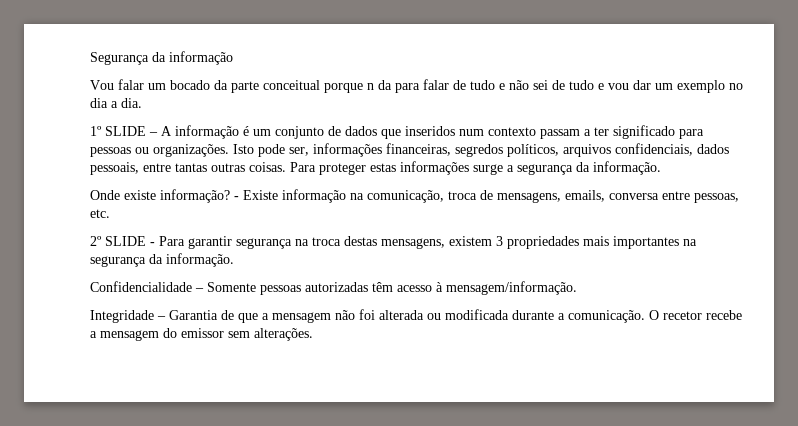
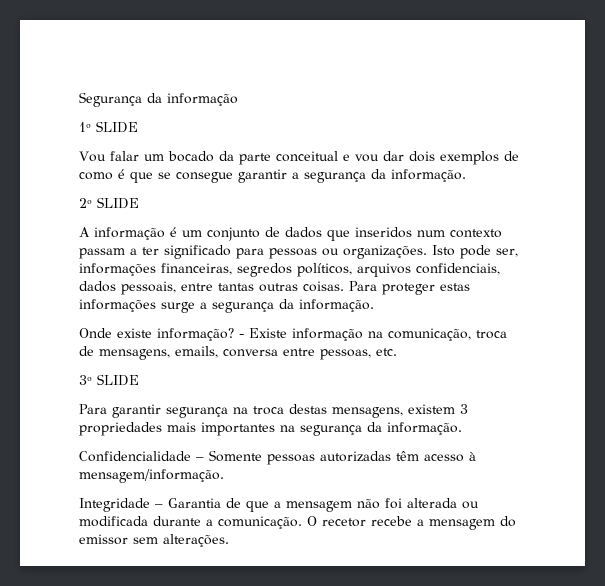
+ 1º SLIDE
- Vou falar um bocado da parte conceitual porque n da para falar de tudo e não sei de tudo e vou dar um exemplo no dia a dia.
- 1º SLIDE – A informação é um conjunto de dados que inseridos num contexto passam a ter significado para pessoas ou organizações.
+ Vou falar um bocado da parte conceitual e vou dar dois exemplos de como é que se consegue garantir a segurança da informação.
+ 2º SLIDE
+ A informação é um conjunto de dados que inseridos num contexto passam a ter significado para pessoas ou organizações.
- 2º SLIDE - Para garantir segurança na troca destas mensagens, existem 3 propriedades mais importantes na segurança da informação.
+ 3º SLIDE
+ Para garantir segurança na troca destas mensagens, existem 3 propriedades mais importantes na segurança da informação.

